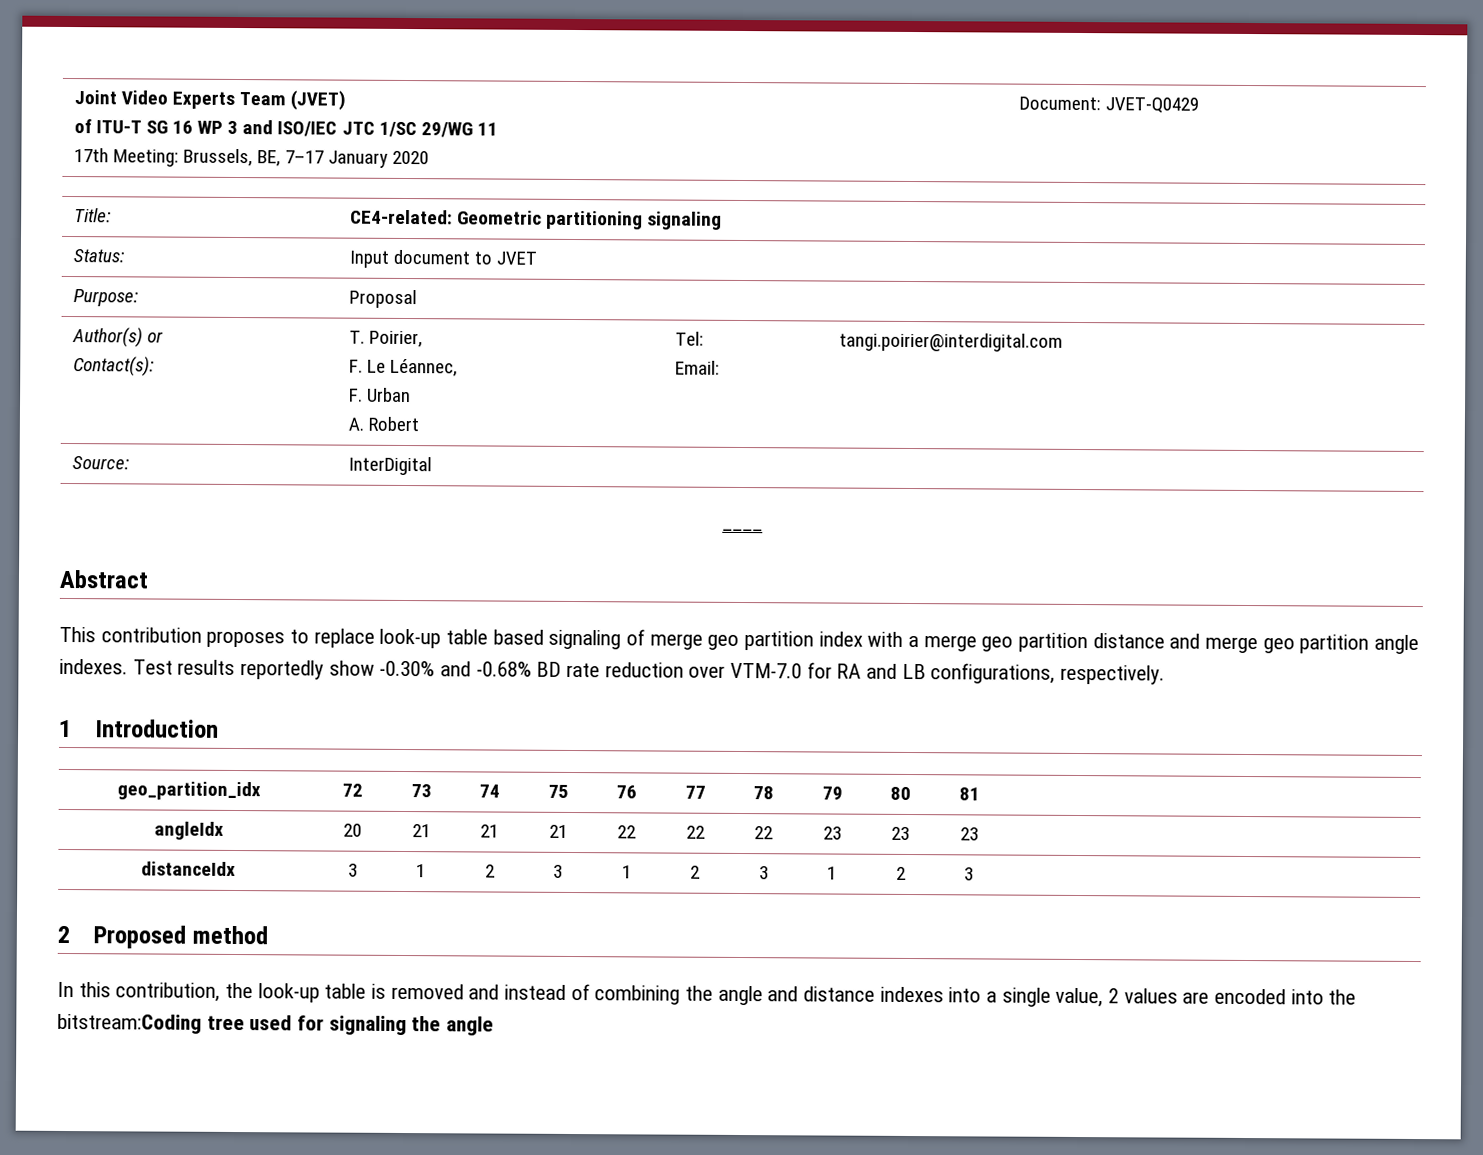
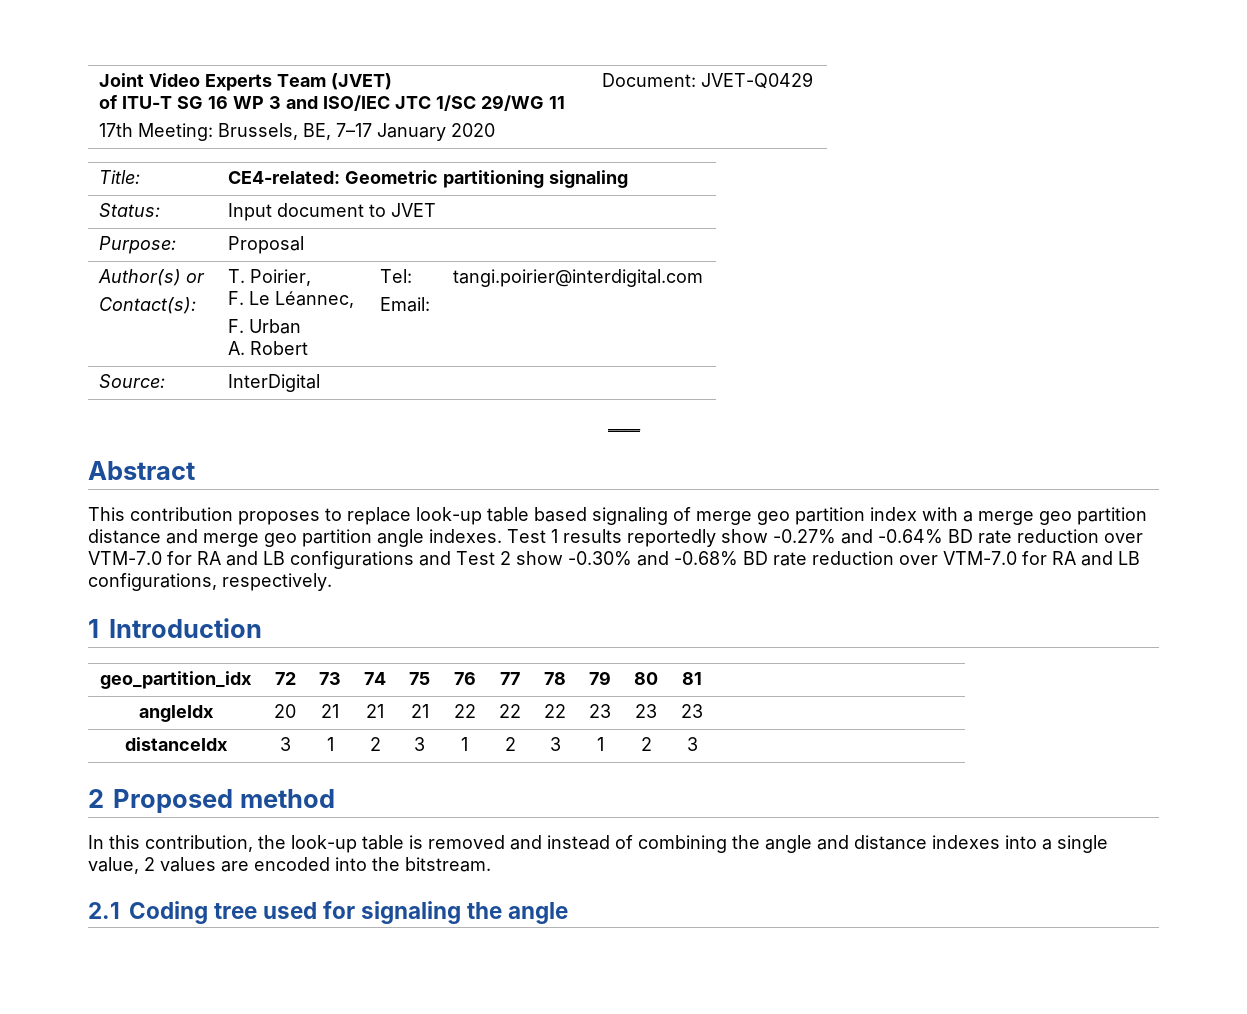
- Test results reportedly show -0.30% and -0.68% BD rate reduction over VTM-7.0 for RA and LB configurations, respectively.
+ Test 1 results reportedly show -0.27% and -0.64% BD rate reduction over VTM-7.0 for RA and LB configurations and Test 2 show -0.30% and -0.68% BD rate reduction over VTM-7.0 for RA and LB configurations, respectively.
- In this contribution, the look-up table is removed and instead of combining the angle and distance indexes into a single value, 2 values are encoded into the bitstream:Coding tree used for signaling the angle
+ In this contribution, the look-up table is removed and instead of combining the angle and distance indexes into a single value, 2 values are encoded into the bitstream.
+ 2.1 Coding tree used for signaling the angle

